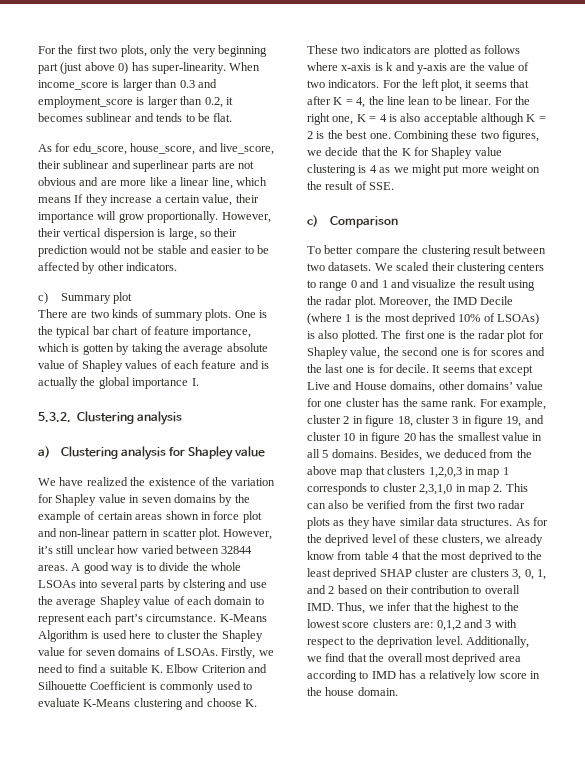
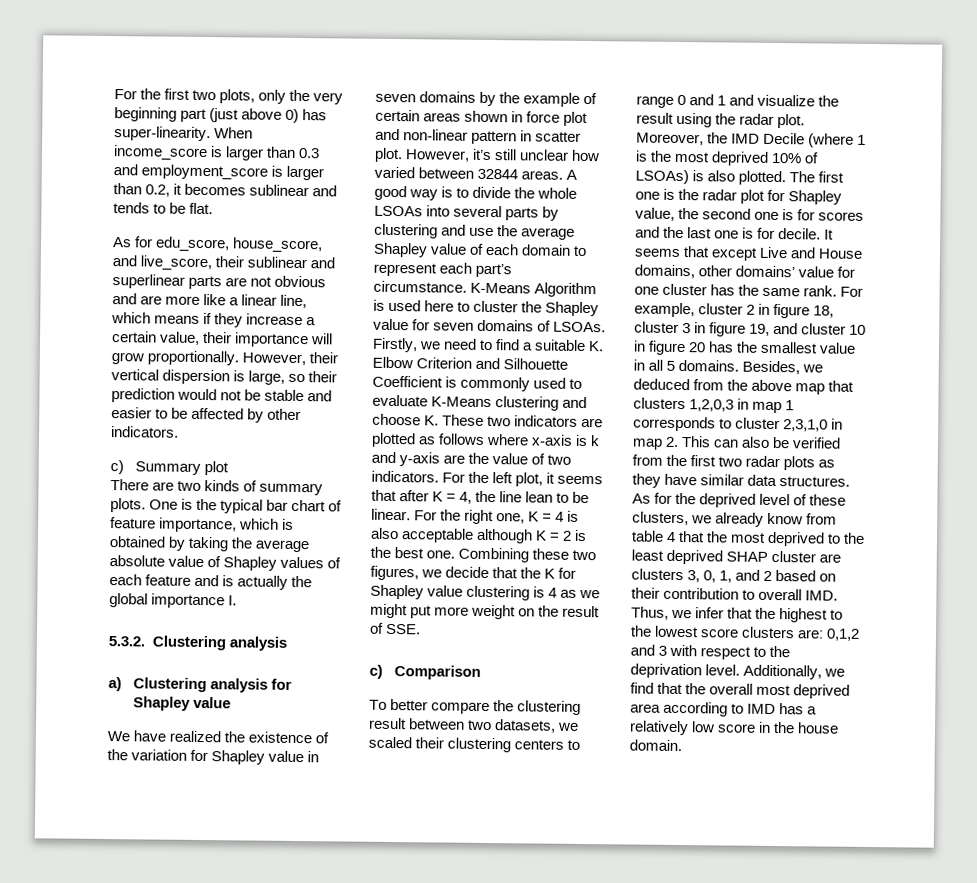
- As for edu_score, house_score, and live_score, their sublinear and superlinear parts are not obvious and are more like a linear line, which means If they increase a certain value, their importance will grow proportionally.
+ As for edu_score, house_score, and live_score, their sublinear and superlinear parts are not obvious and are more like a linear line, which means if they increase a certain value, their importance will grow proportionally.
- One is the typical bar chart of feature importance, which is gotten by taking the average absolute value of Shapley values of each feature and is actually the global importance I.
+ One is the typical bar chart of feature importance, which is obtained by taking the average absolute value of Shapley values of each feature and is actually the global importance I.
- A good way is to divide the whole LSOAs into several parts by clstering and use the average Shapley value of each domain to represent each part’s circumstance.
+ A good way is to divide the whole LSOAs into several parts by clustering and use the average Shapley value of each domain to represent each part’s circumstance.
- To better compare the clustering result between two datasets. We scaled their clustering centers to range 0 and 1 and visualize the result using the radar plot.
+ To better compare the clustering result between two datasets, we scaled their clustering centers to range 0 and 1 and visualize the result using the radar plot.

